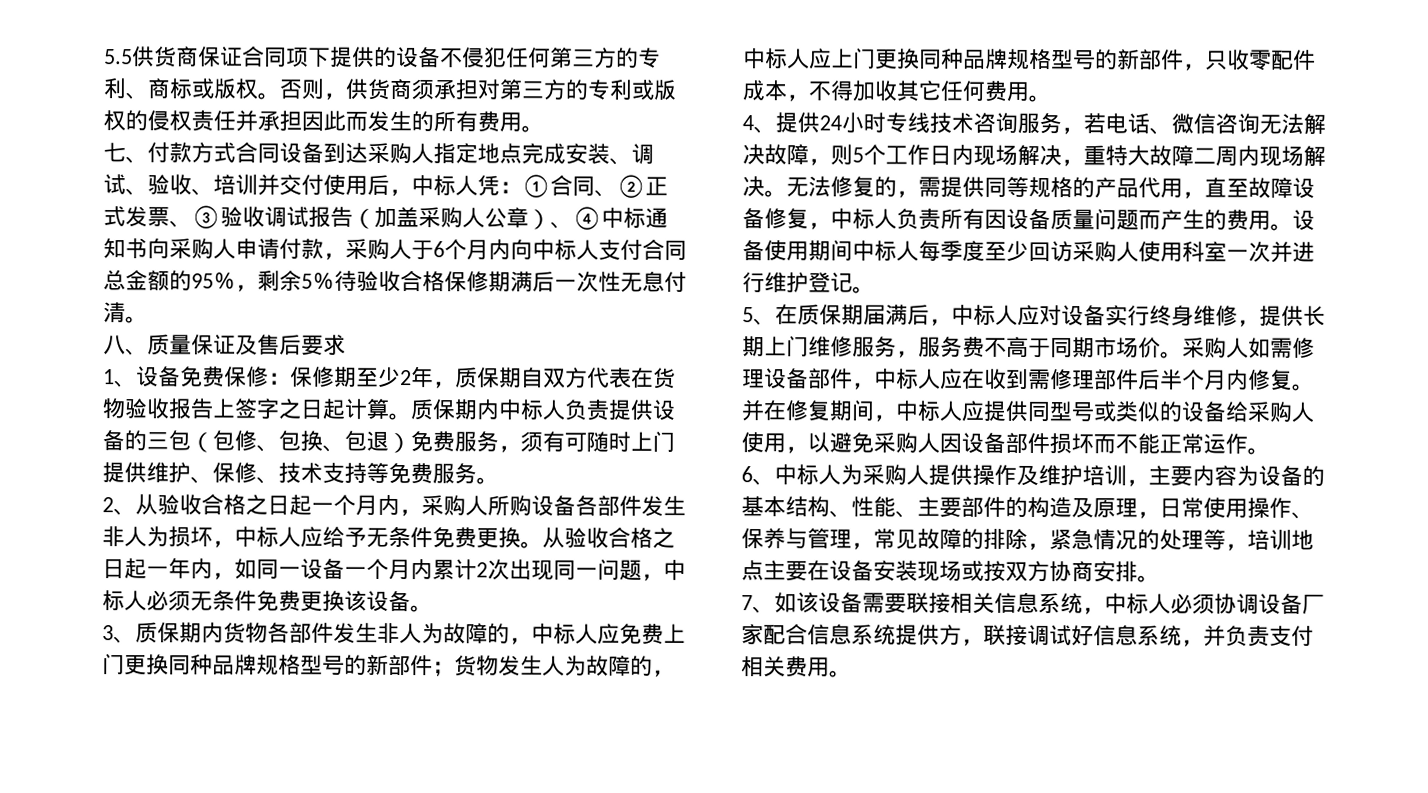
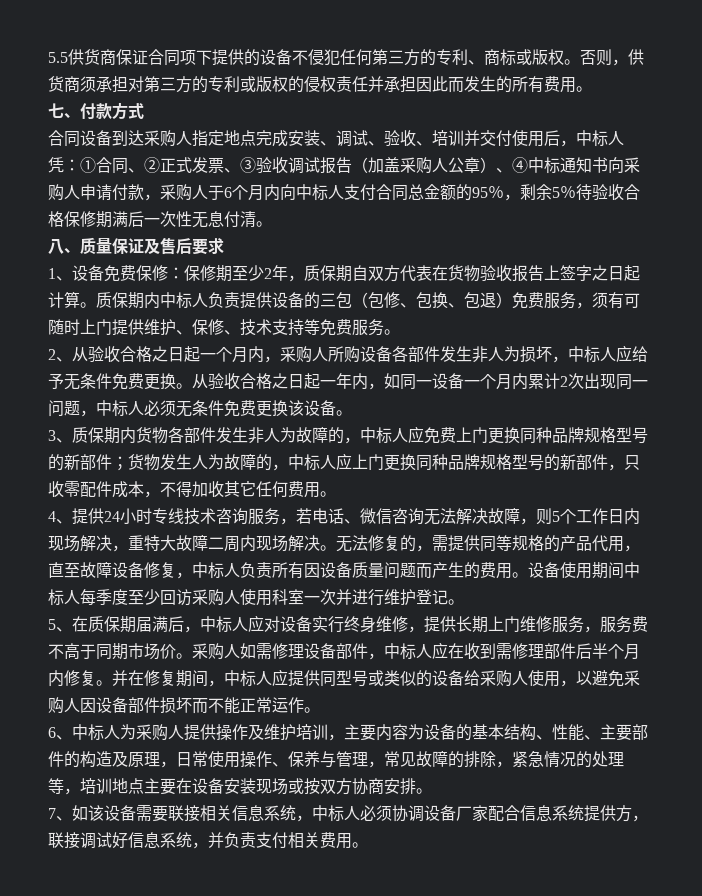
- 七、付款方式合同设备到达采购人指定地点完成安装、调试、验收、培训并交付使用后，中标人凭：
+ 七、付款方式
+ 合同设备到达采购人指定地点完成安装、调试、验收、培训并交付使用后，中标人凭：

